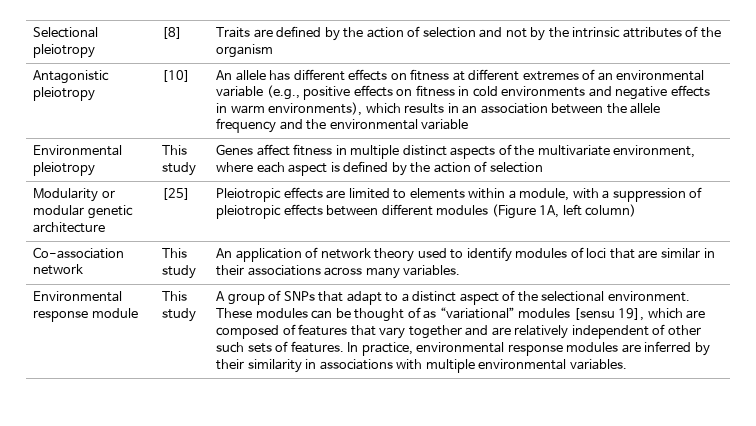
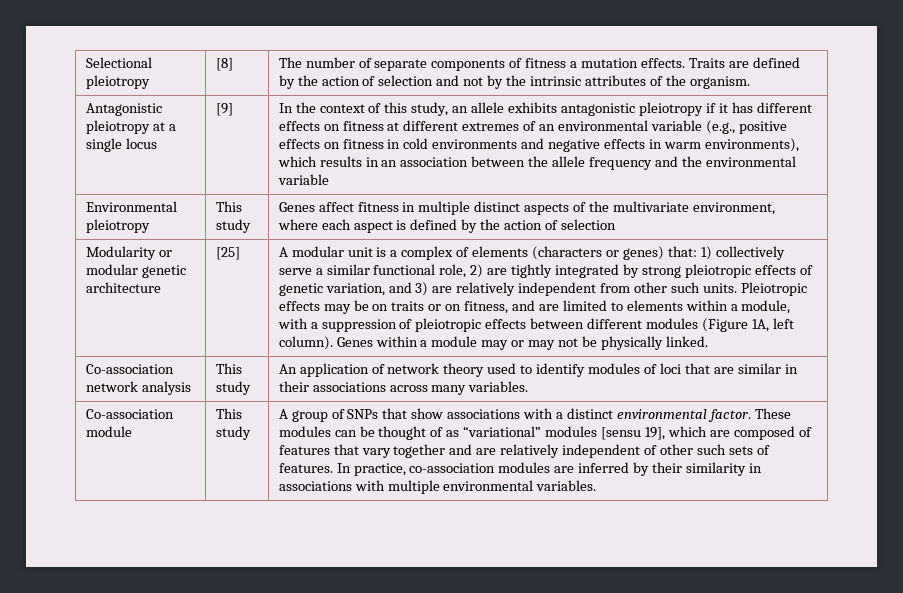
- Selectional pleiotropy | [8] | Traits are defined by the action of selection and not by the intrinsic attributes of the organism
+ Selectional pleiotropy | [8] | The number of separate components of fitness a mutation effects. Traits are defined by the action of selection and not by the intrinsic attributes of the organism.
- Antagonistic pleiotropy | [10] | An allele has different effects on fitness at different extremes of an environmental variable (e.g., positive effects on fitness in cold environments and negative effects in warm environments), which results in an association between the allele frequency and the environmental variable
+ Antagonistic pleiotropy at a single locus | [9] | In the context of this study, an allele exhibits antagonistic pleiotropy if it has different effects on fitness at different extremes of an environmental variable (e.g., positive effects on fitness in cold environments and negative effects in warm environments), which results in an association between the allele frequency and the environmental variable
- Pleiotropic effects are limited to elements within a module, with a suppression of pleiotropic effects between different modules (Figure 1A, left column)
+ A modular unit is a complex of elements (characters or genes) that: 1) collectively serve a similar functional role, 2) are tightly integrated by strong pleiotropic effects of genetic variation, and 3) are relatively independent from other such units. Pleiotropic effects may be on traits or on fitness, and are limited to elements within a module, with a suppression of pleiotropic effects between different modules (Figure 1A, left column). Genes within a module may or may not be physically linked.
- Co-association network | This study | An application of network theory used to identify modules of loci that are similar in their associations across many variables.
+ Co-association network analysis | This study | An application of network theory used to identify modules of loci that are similar in their associations across many variables.
- Environmental response module
+ Co-association module
- A group of SNPs that adapt to a distinct aspect of the selectional environment.
+ A group of SNPs that show associations with a distinct environmental factor.
- In practice, environmental response modules are inferred by their similarity in associations with multiple environmental variables.
+ In practice, co-association modules are inferred by their similarity in associations with multiple environmental variables.

